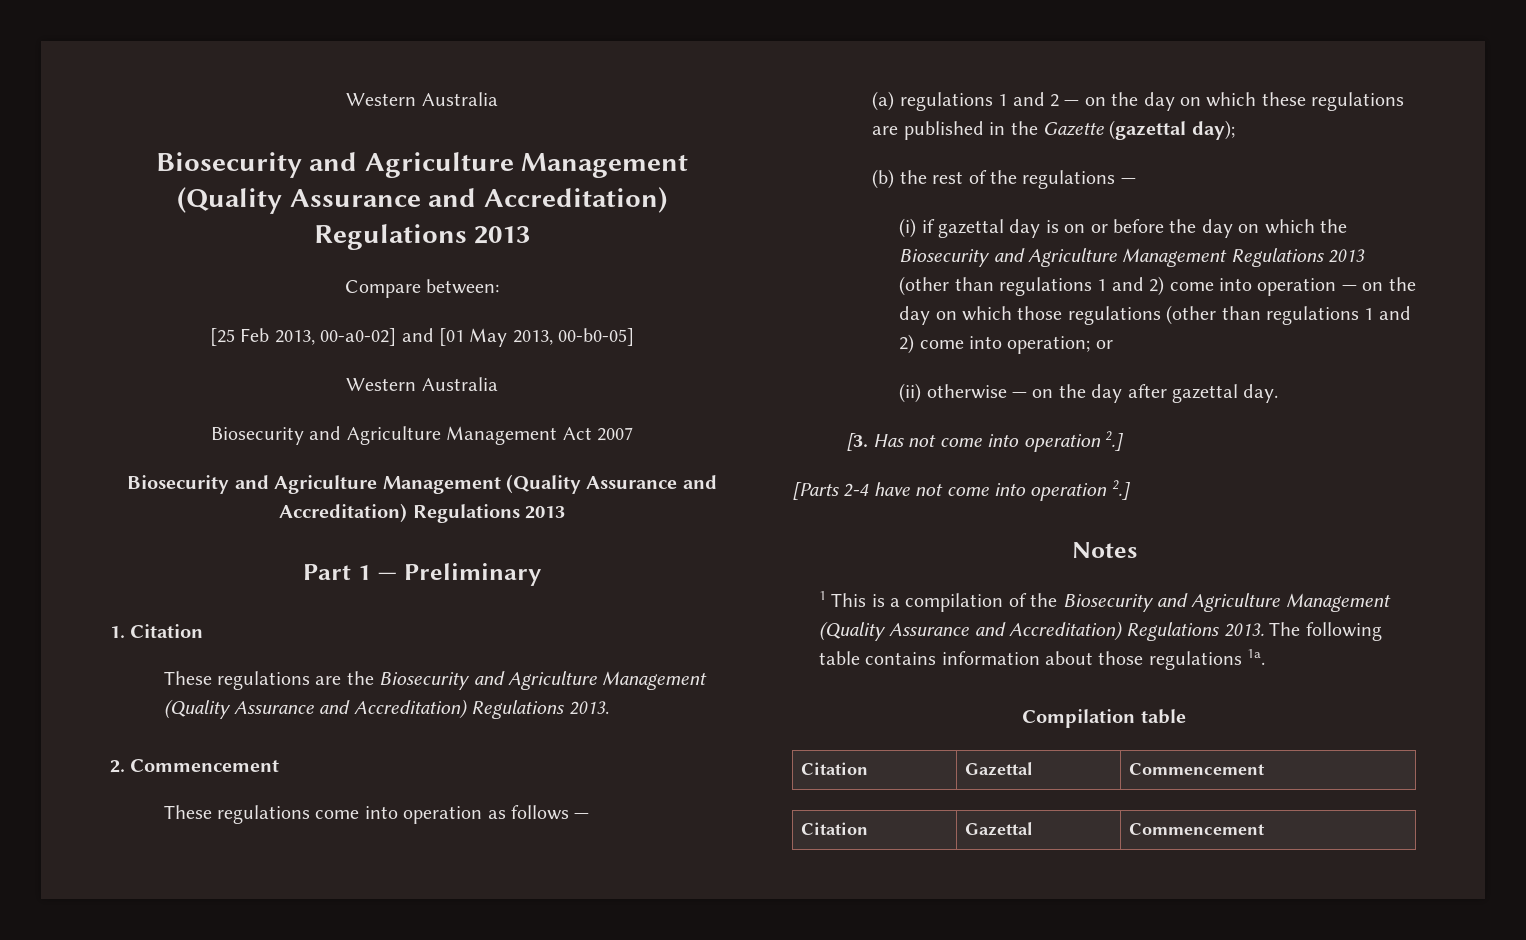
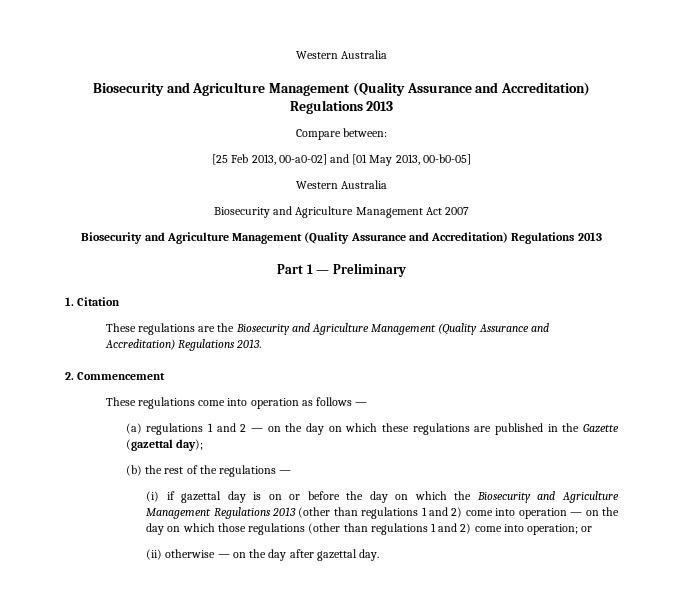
- [3. Has not come into operation 2.]
- [Parts 2-4 have not come into operation 2.]
- Notes
- 1 This is a compilation of the Biosecurity and Agriculture Management (Quality Assurance and Accreditation) Regulations 2013. The following table contains information about those regulations 1a.
- Compilation table
- Citation | Gazettal | Commencement
- Citation | Gazettal | Commencement

